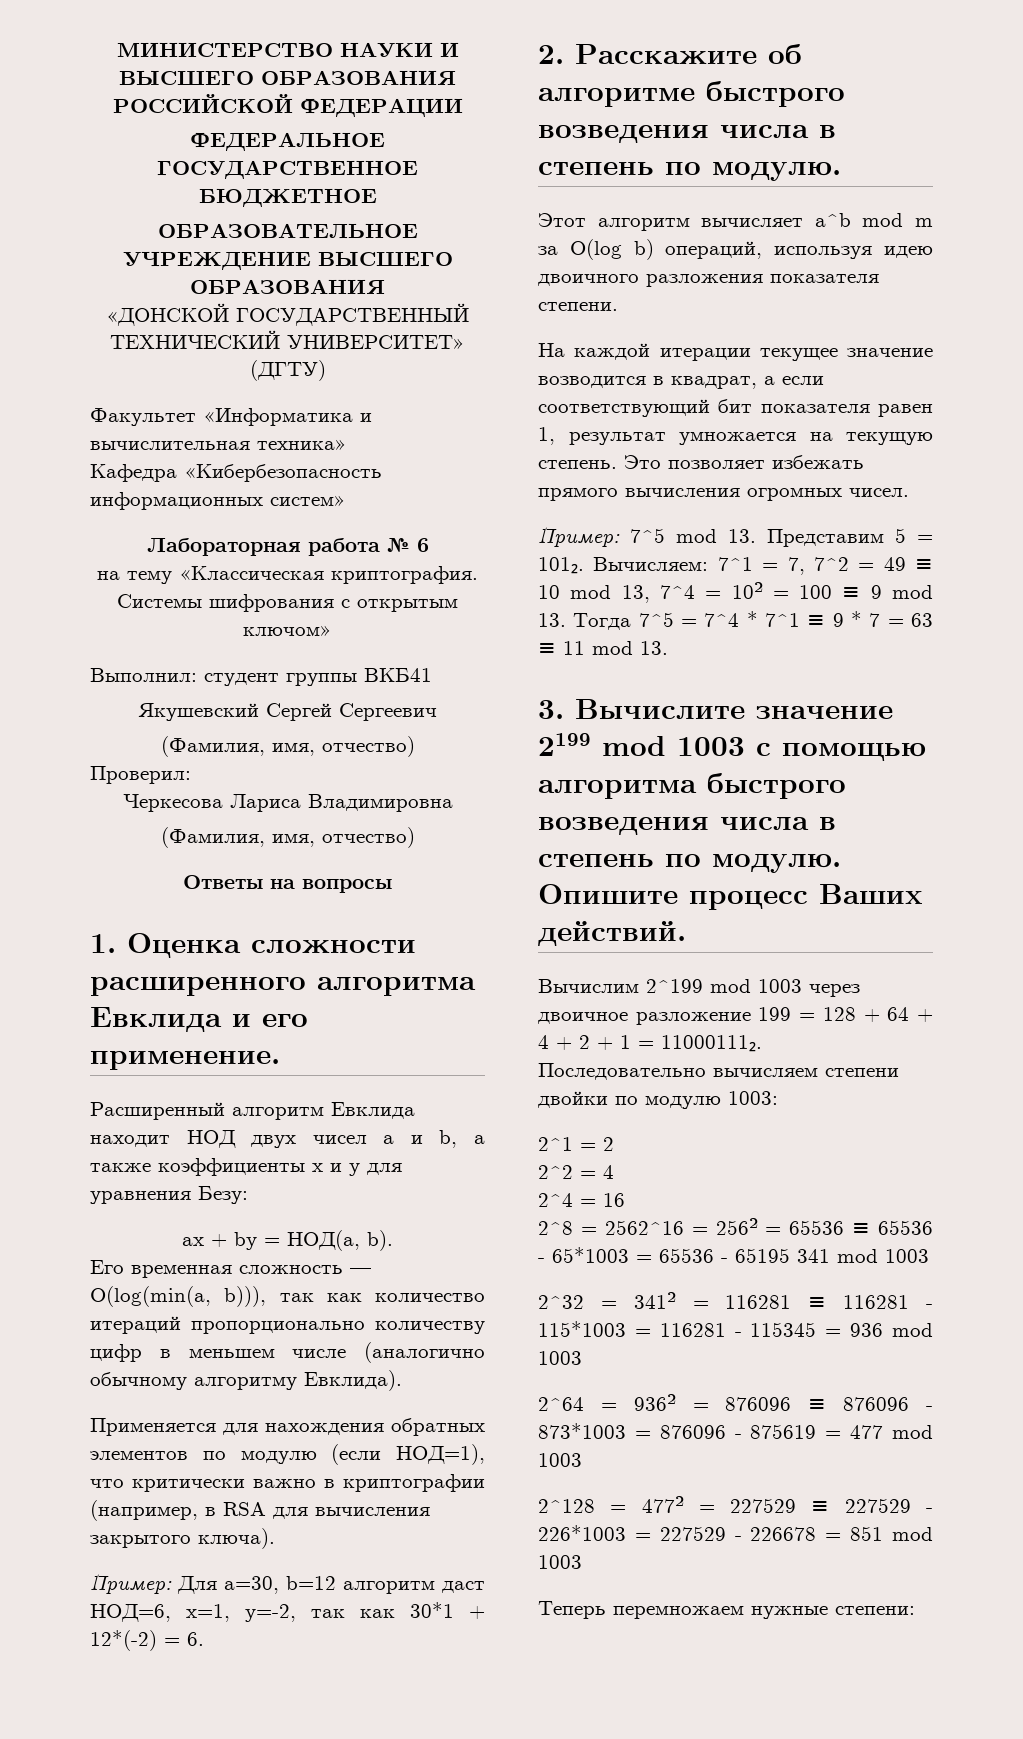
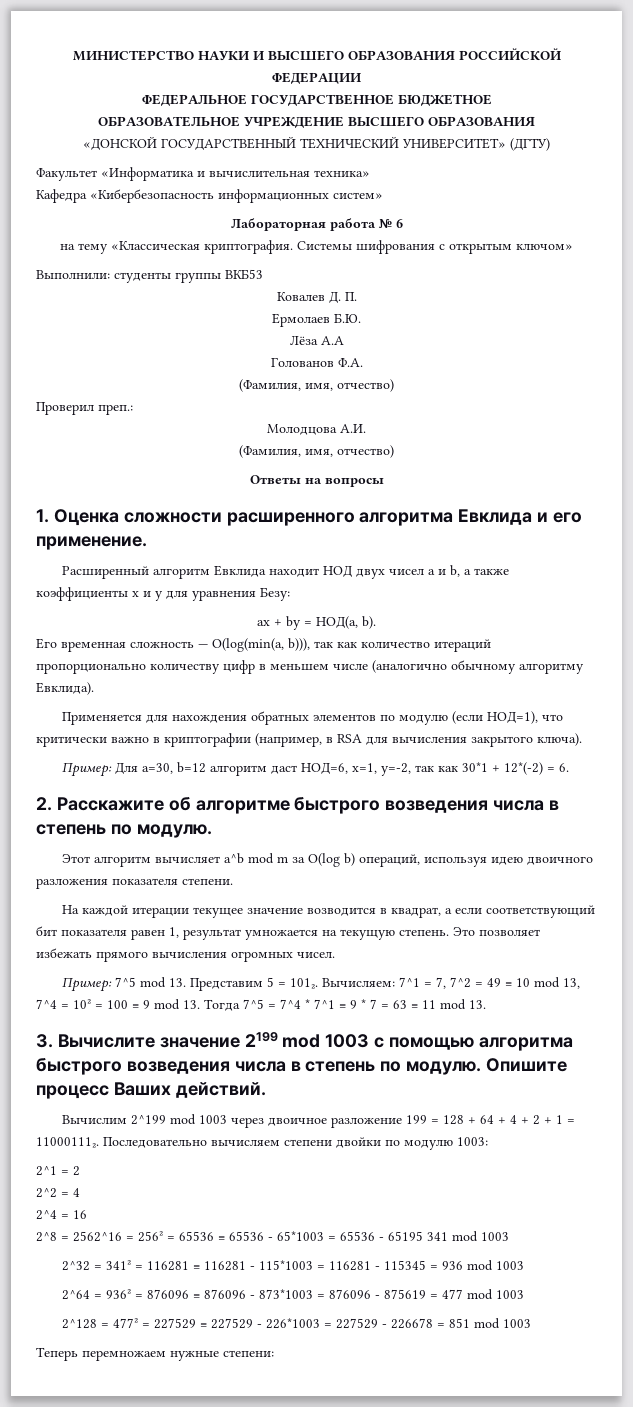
- Выполнил: студент группы ВКБ41
- Якушевский Сергей Сергеевич
+ Выполнили: студенты группы ВКБ53
+ Ковалев Д. П.
+ Ермолаев Б.Ю.
+ Лёза А.А
+ Голованов Ф.А.
  (Фамилия, имя, отчество)
- Проверил:
- Черкесова Лариса Владимировна
+ Проверил преп.:
+ Молодцова А.И.

